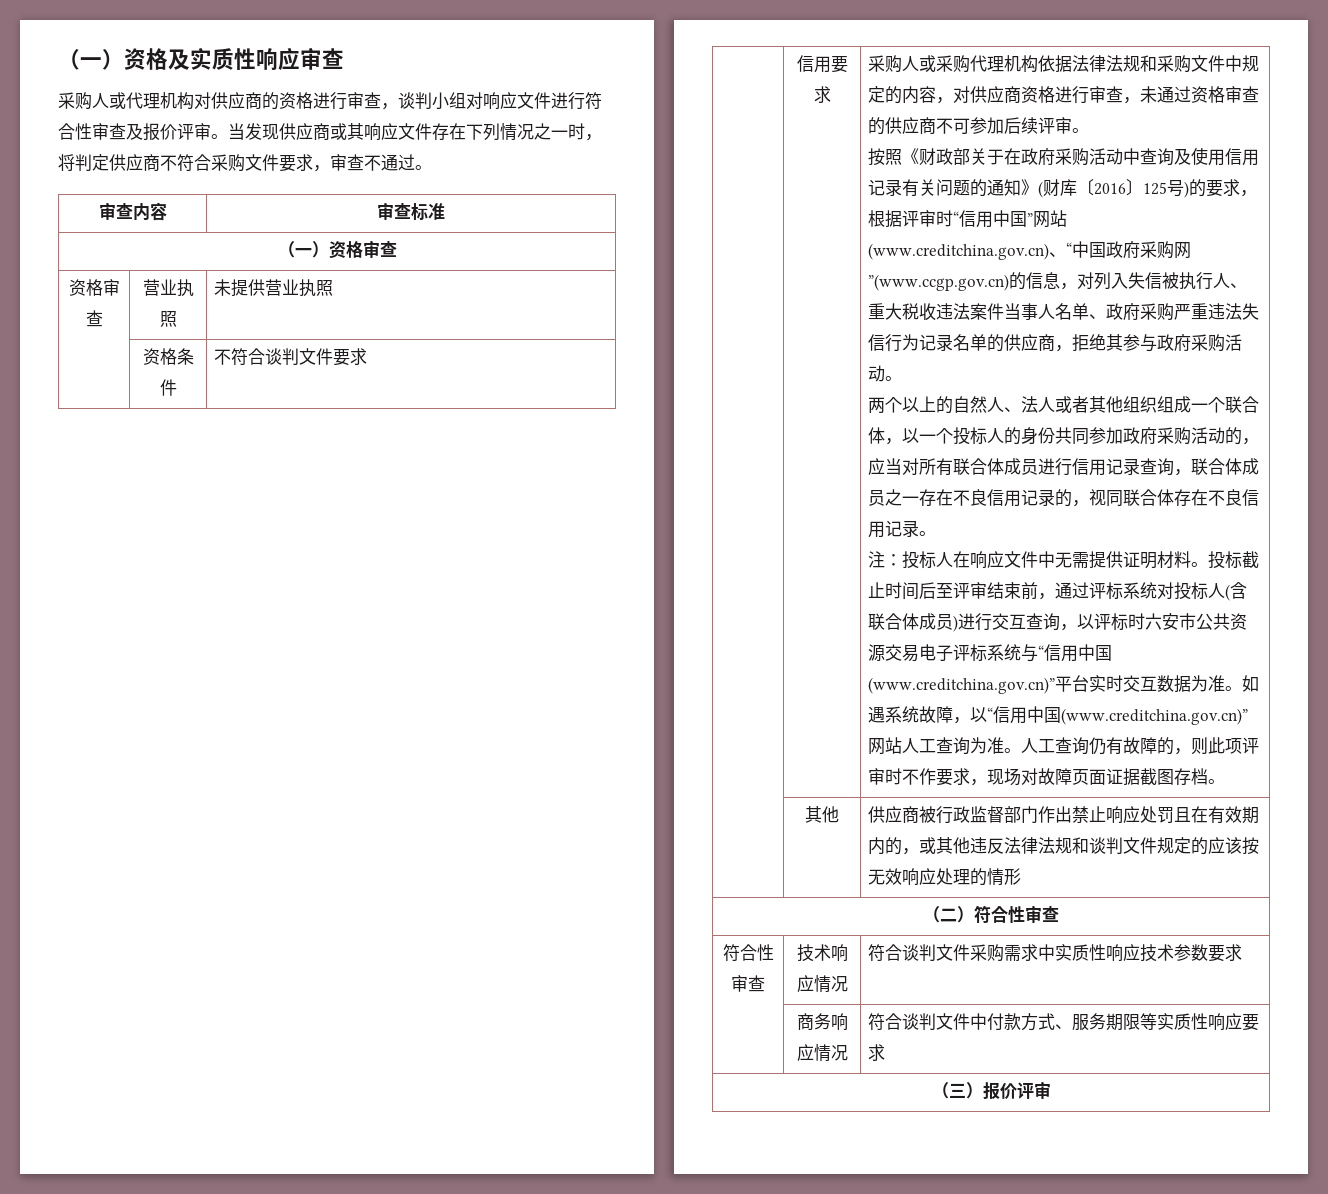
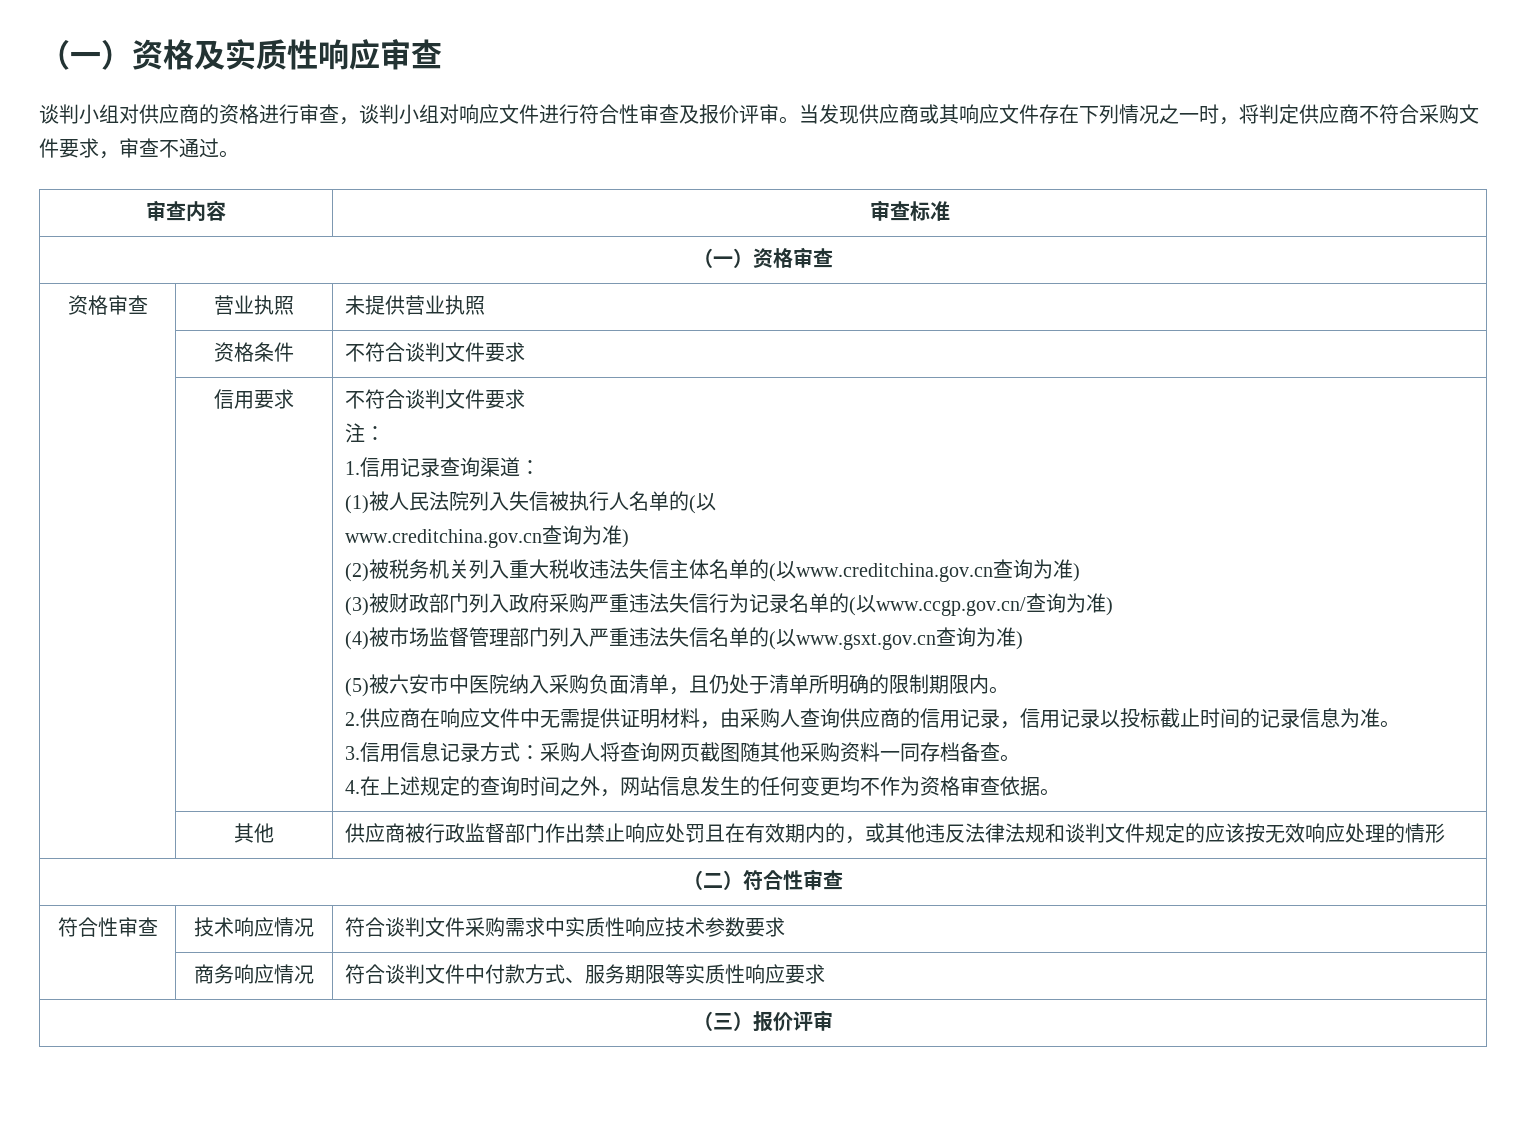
- 采购人或代理机构对供应商的资格进行审查，谈判小组对响应文件进行符合性审查及报价评审。
+ 谈判小组对供应商的资格进行审查，谈判小组对响应文件进行符合性审查及报价评审。
- 信用要求 | 采购人或采购代理机构依据法律法规和采购文件中规定的内容，对供应商资格进行审查，未通过资格审查的供应商不可参加后续评审。
- 按照《财政部关于在政府采购活动中查询及使用信用记录有关问题的通知》(财库〔2016〕125号)的要求，根据评审时“信用中国”网站(www.creditchina.gov.cn)、“中国政府采购网”(www.ccgp.gov.cn)的信息，对列入失信被执行人、重大税收违法案件当事人名单、政府采购严重违法失信行为记录名单的供应商，拒绝其参与政府采购活动。
- 两个以上的自然人、法人或者其他组织组成一个联合体，以一个投标人的身份共同参加政府采购活动的，应当对所有联合体成员进行信用记录查询，联合体成员之一存在不良信用记录的，视同联合体存在不良信用记录。
- 注：投标人在响应文件中无需提供证明材料。投标截止时间后至评审结束前，通过评标系统对投标人(含联合体成员)进行交互查询，以评标时六安市公共资源交易电子评标系统与“信用中国(www.creditchina.gov.cn)”平台实时交互数据为准。如遇系统故障，以“信用中国(www.creditchina.gov.cn)”网站人工查询为准。人工查询仍有故障的，则此项评审时不作要求，现场对故障页面证据截图存档。
+ 信用要求 | 不符合谈判文件要求
+ 注：
+ 1.信用记录查询渠道：
+ (1)被人民法院列入失信被执行人名单的(以
+ www.creditchina.gov.cn查询为准)
+ (2)被税务机关列入重大税收违法失信主体名单的(以www.creditchina.gov.cn查询为准)
+ (3)被财政部门列入政府采购严重违法失信行为记录名单的(以www.ccgp.gov.cn/查询为准)
+ (4)被市场监督管理部门列入严重违法失信名单的(以www.gsxt.gov.cn查询为准)
+ (5)被六安市中医院纳入采购负面清单，且仍处于清单所明确的限制期限内。
+ 2.供应商在响应文件中无需提供证明材料，由采购人查询供应商的信用记录，信用记录以投标截止时间的记录信息为准。
+ 3.信用信息记录方式：采购人将查询网页截图随其他采购资料一同存档备查。
+ 4.在上述规定的查询时间之外，网站信息发生的任何变更均不作为资格审查依据。

